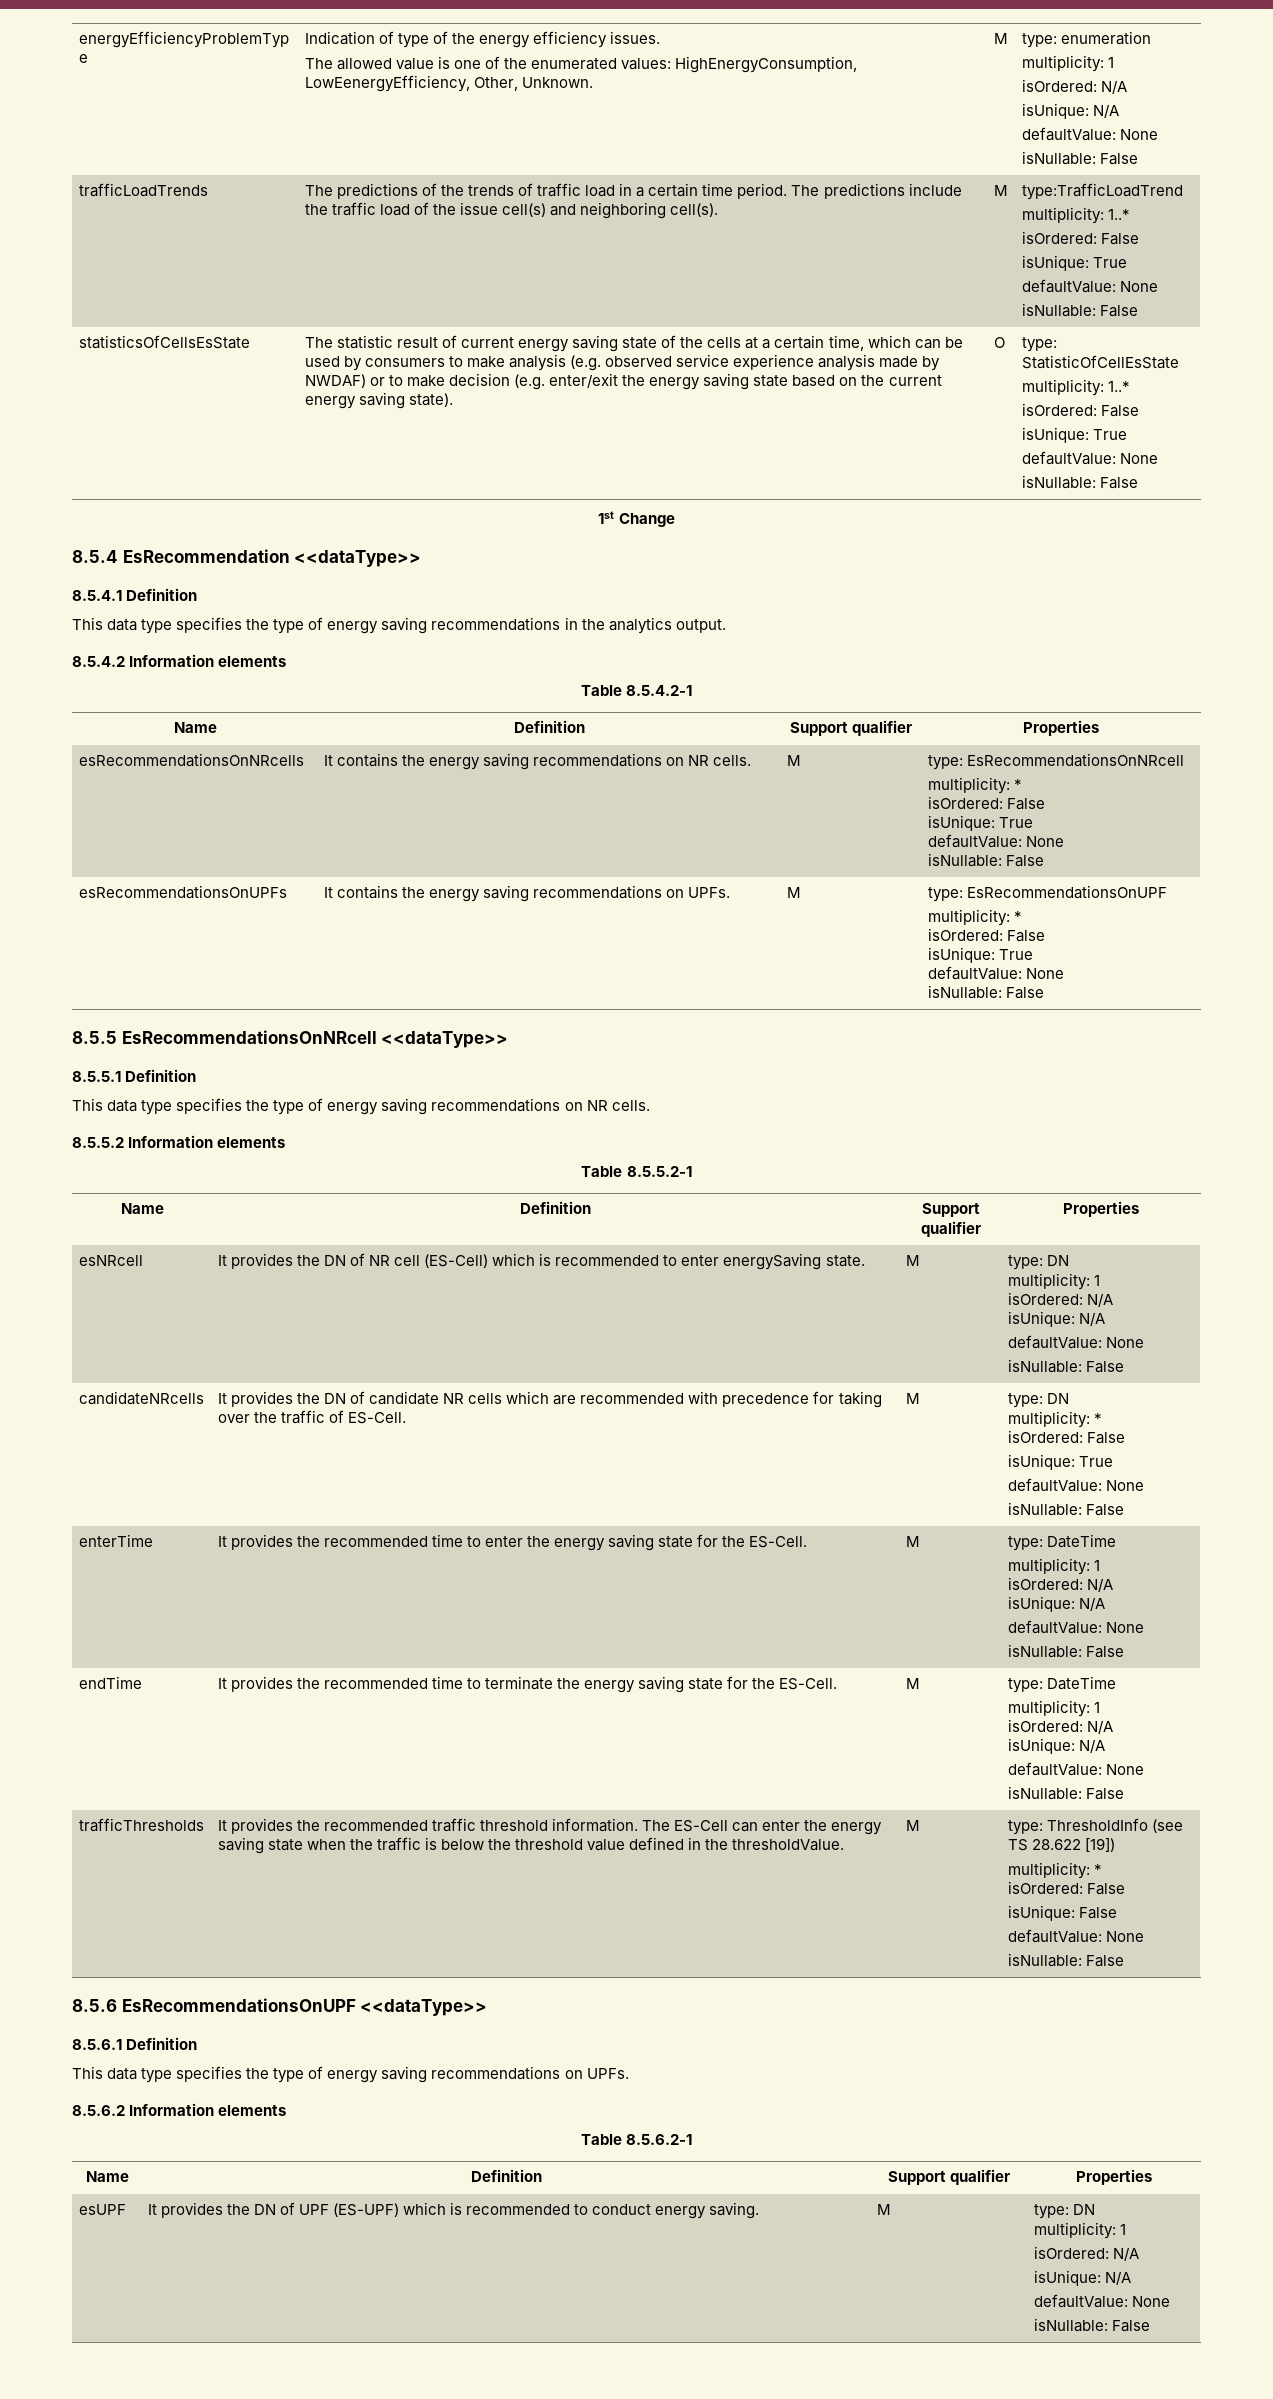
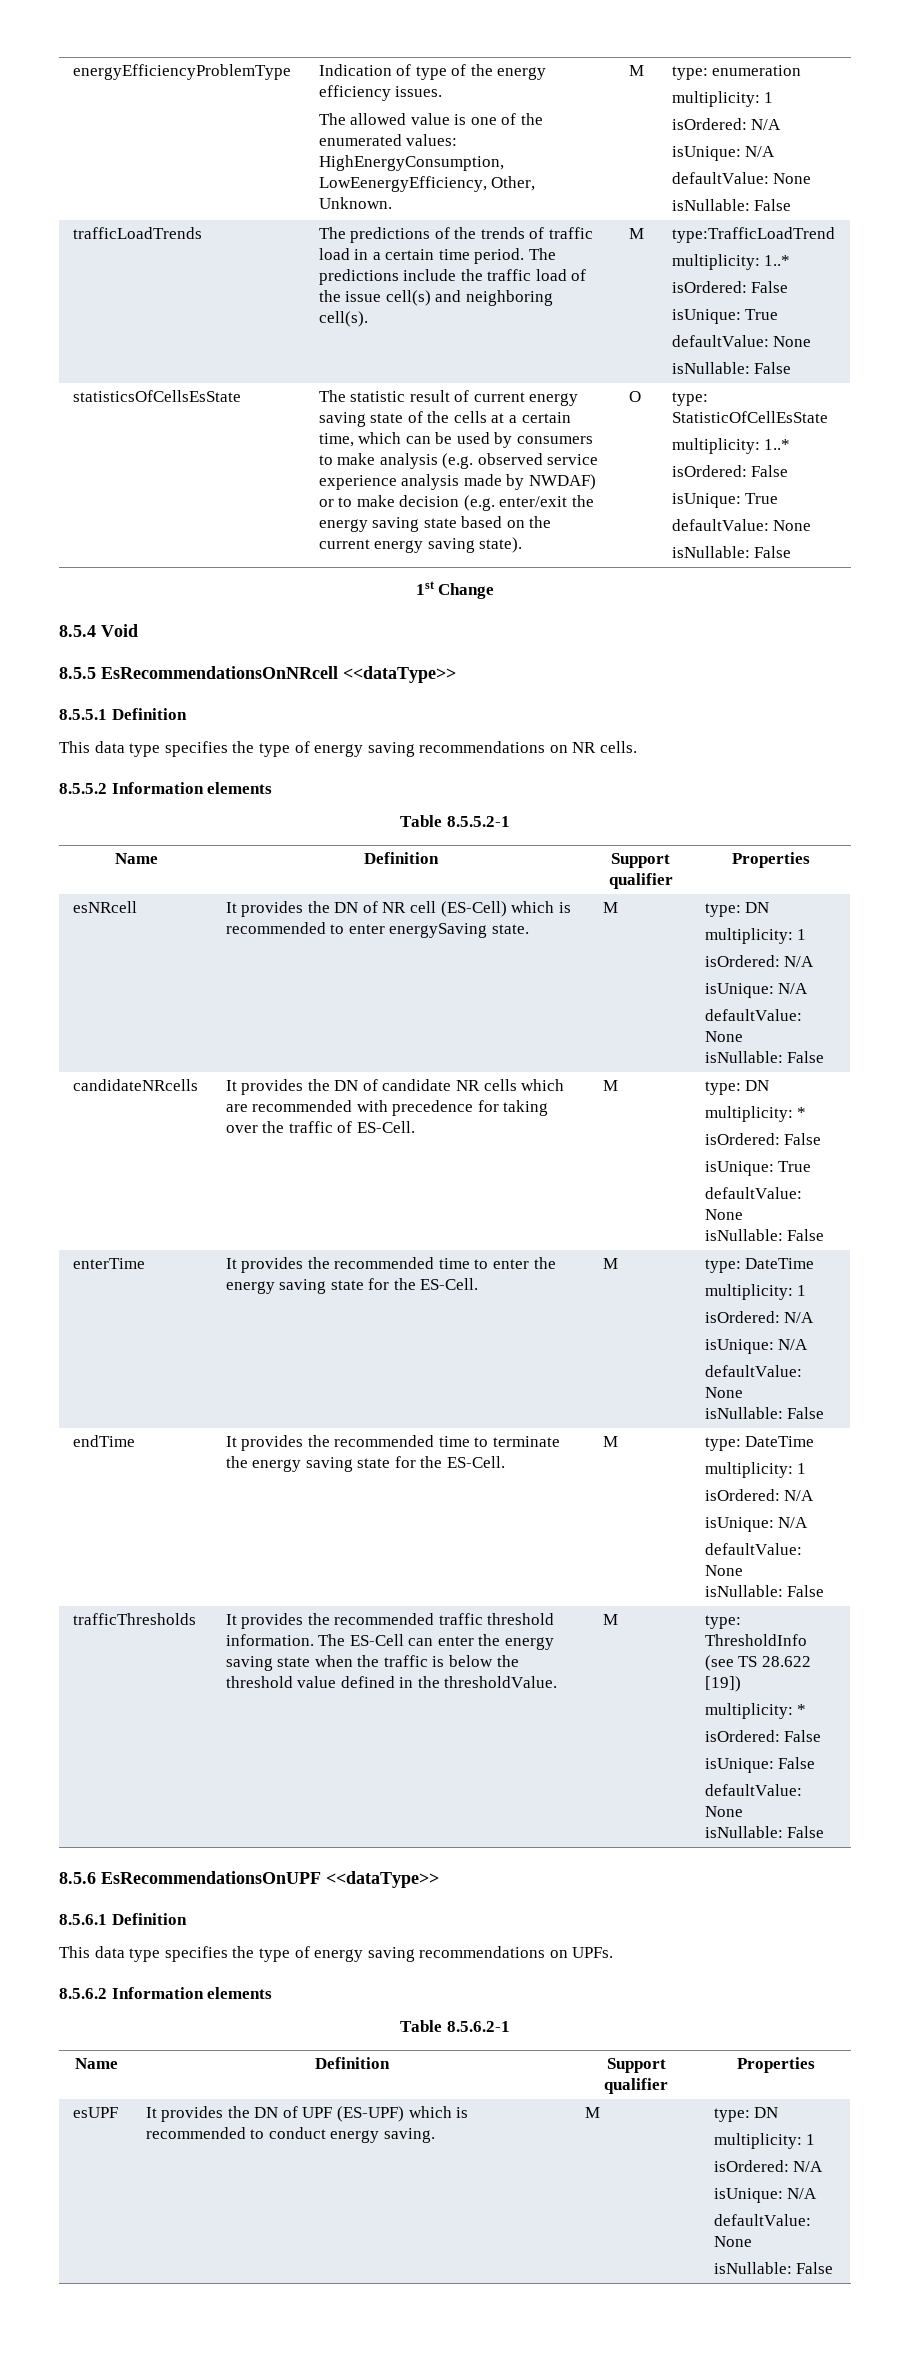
- 8.5.4 EsRecommendation <<dataType>>
- 8.5.4.1 Definition
- This data type specifies the type of energy saving recommendations in the analytics output.
- 8.5.4.2 Information elements
- Table 8.5.4.2-1
- Name | Definition | Support qualifier | Properties
- esRecommendationsOnNRcells | It contains the energy saving recommendations on NR cells. | M | type: EsRecommendationsOnNRcell
- multiplicity: *
- isOrdered: False
- isUnique: True
- defaultValue: None
- isNullable: False
- esRecommendationsOnUPFs | It contains the energy saving recommendations on UPFs. | M | type: EsRecommendationsOnUPF
- multiplicity: *
- isOrdered: False
- isUnique: True
- defaultValue: None
- isNullable: False
+ 8.5.4 Void

